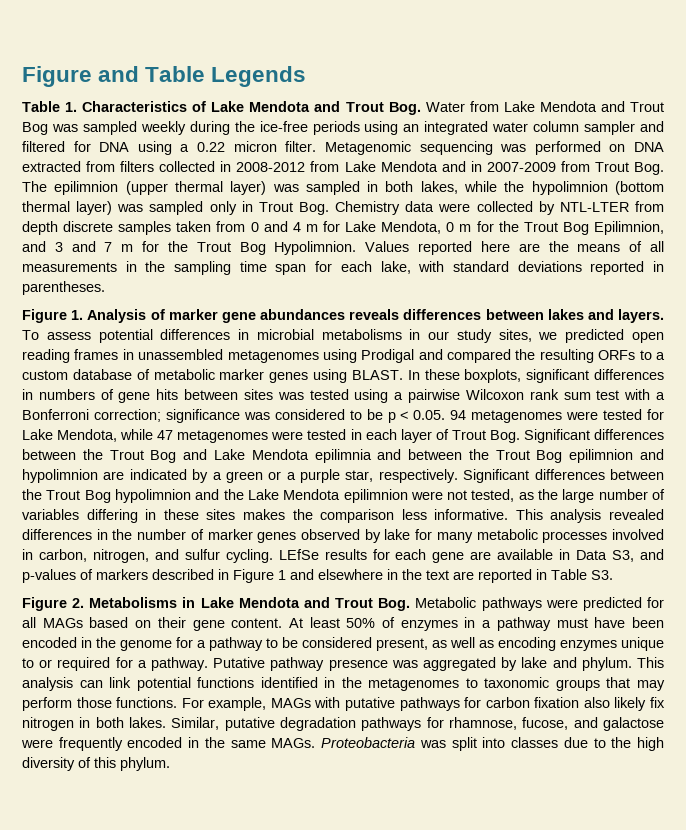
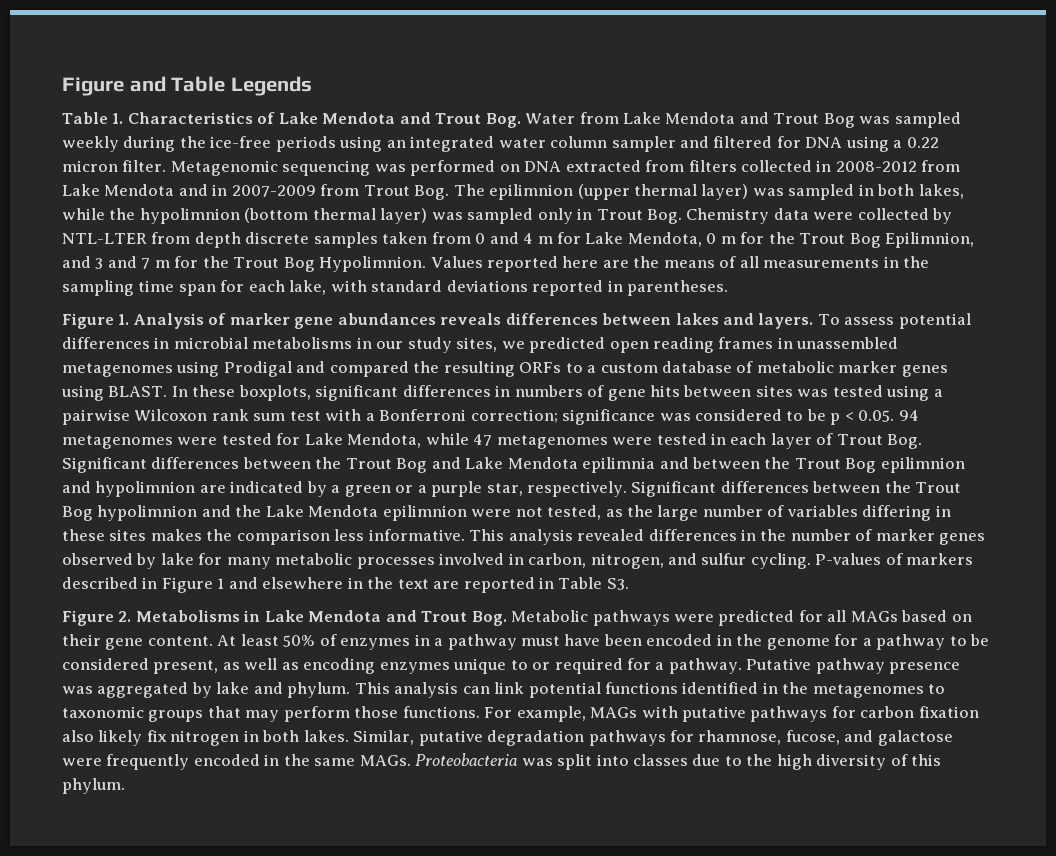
- LEfSe results for each gene are available in Data S3, and p-values of markers described in Figure 1 and elsewhere in the text are reported in Table S3.
+ P-values of markers described in Figure 1 and elsewhere in the text are reported in Table S3.

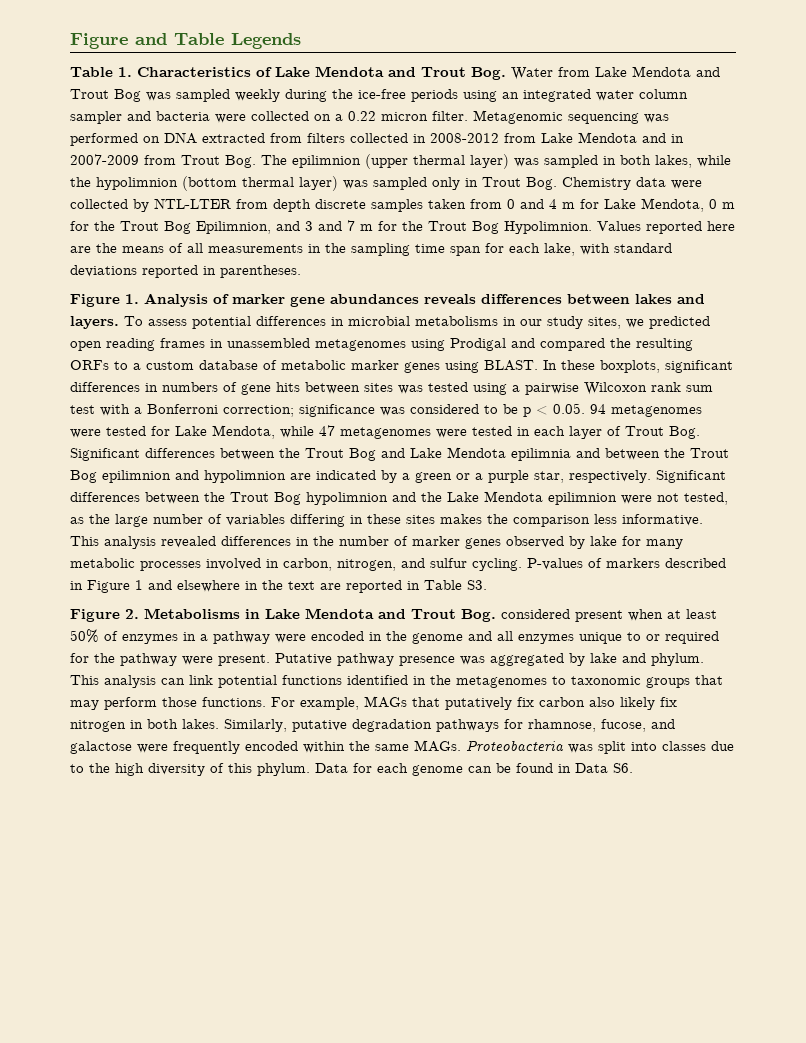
- Table 1. Characteristics of Lake Mendota and Trout Bog. Water from Lake Mendota and Trout Bog was sampled weekly during the ice-free periods using an integrated water column sampler and filtered for DNA using a 0.22 micron filter.
+ Table 1. Characteristics of Lake Mendota and Trout Bog. Water from Lake Mendota and Trout Bog was sampled weekly during the ice-free periods using an integrated water column sampler and bacteria were collected on a 0.22 micron filter.
- Figure 2. Metabolisms in Lake Mendota and Trout Bog. Metabolic pathways were predicted for all MAGs based on their gene content. At least 50% of enzymes in a pathway must have been encoded in the genome for a pathway to be considered present, as well as encoding enzymes unique to or required for a pathway.
+ Figure 2. Metabolisms in Lake Mendota and Trout Bog. considered present when at least 50% of enzymes in a pathway were encoded in the genome and all enzymes unique to or required for the pathway were present.
- For example, MAGs with putative pathways for carbon fixation also likely fix nitrogen in both lakes.
+ For example, MAGs that putatively fix carbon also likely fix nitrogen in both lakes.
- Similar, putative degradation pathways for rhamnose, fucose, and galactose were frequently encoded in the same MAGs.
+ Similarly, putative degradation pathways for rhamnose, fucose, and galactose were frequently encoded within the same MAGs.
+ Data for each genome can be found in Data S6.

